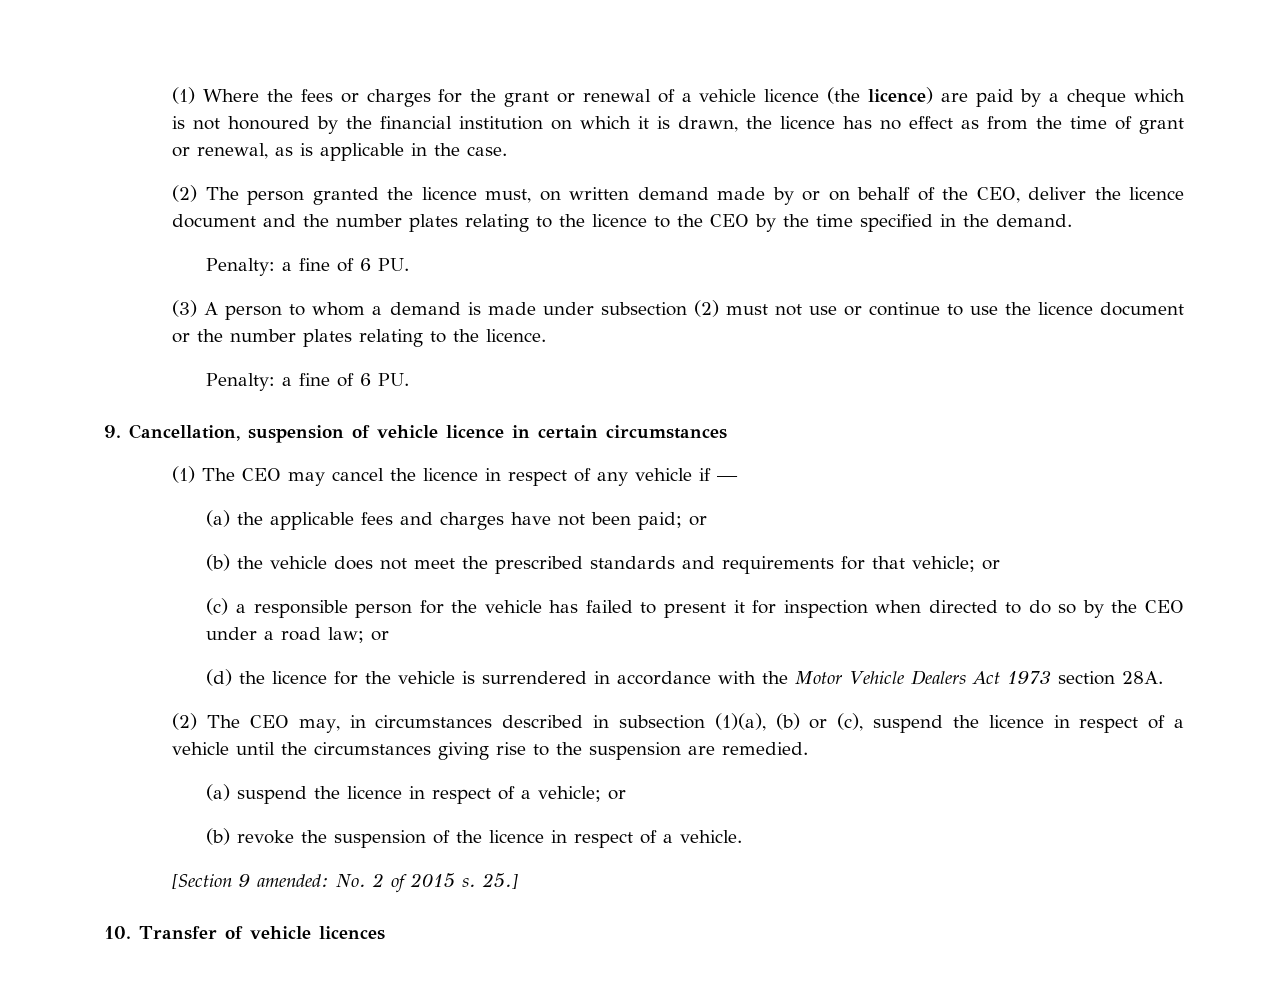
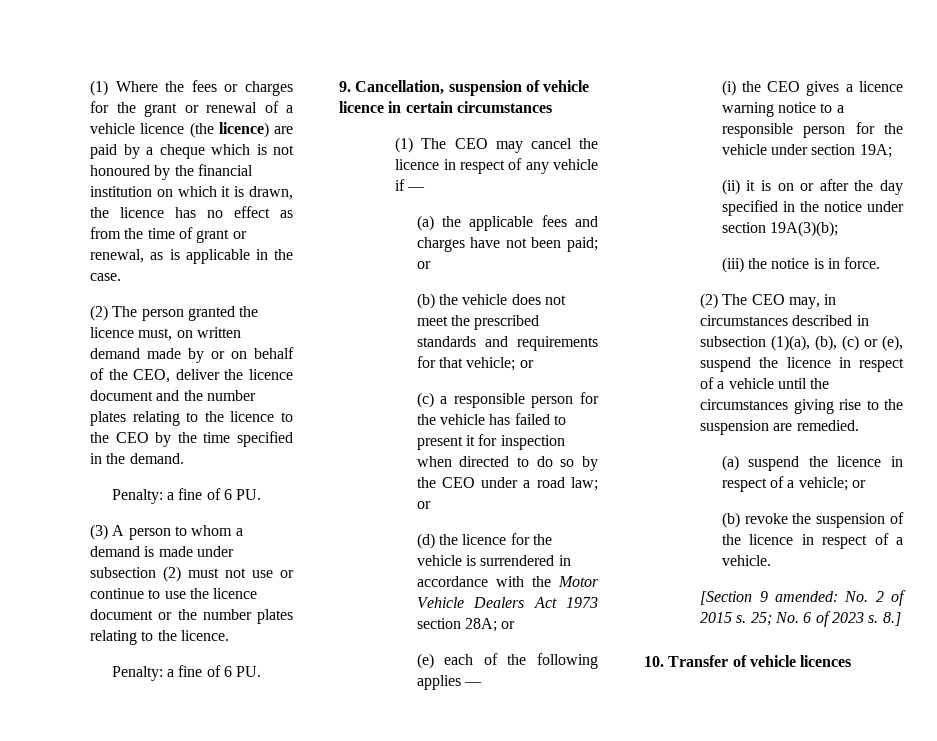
- (d) the licence for the vehicle is surrendered in accordance with the Motor Vehicle Dealers Act 1973 section 28A.
+ (d) the licence for the vehicle is surrendered in accordance with the Motor Vehicle Dealers Act 1973 section 28A; or
+ (e) each of the following applies —
+ (i) the CEO gives a licence warning notice to a responsible person for the vehicle under section 19A;
+ (ii) it is on or after the day specified in the notice under section 19A(3)(b);
+ (iii) the notice is in force.
- (2) The CEO may, in circumstances described in subsection (1)(a), (b) or (c), suspend the licence in respect of a vehicle until the circumstances giving rise to the suspension are remedied.
+ (2) The CEO may, in circumstances described in subsection (1)(a), (b), (c) or (e), suspend the licence in respect of a vehicle until the circumstances giving rise to the suspension are remedied.
- 25.]
+ 25; No. 6 of 2023 s. 8.]

